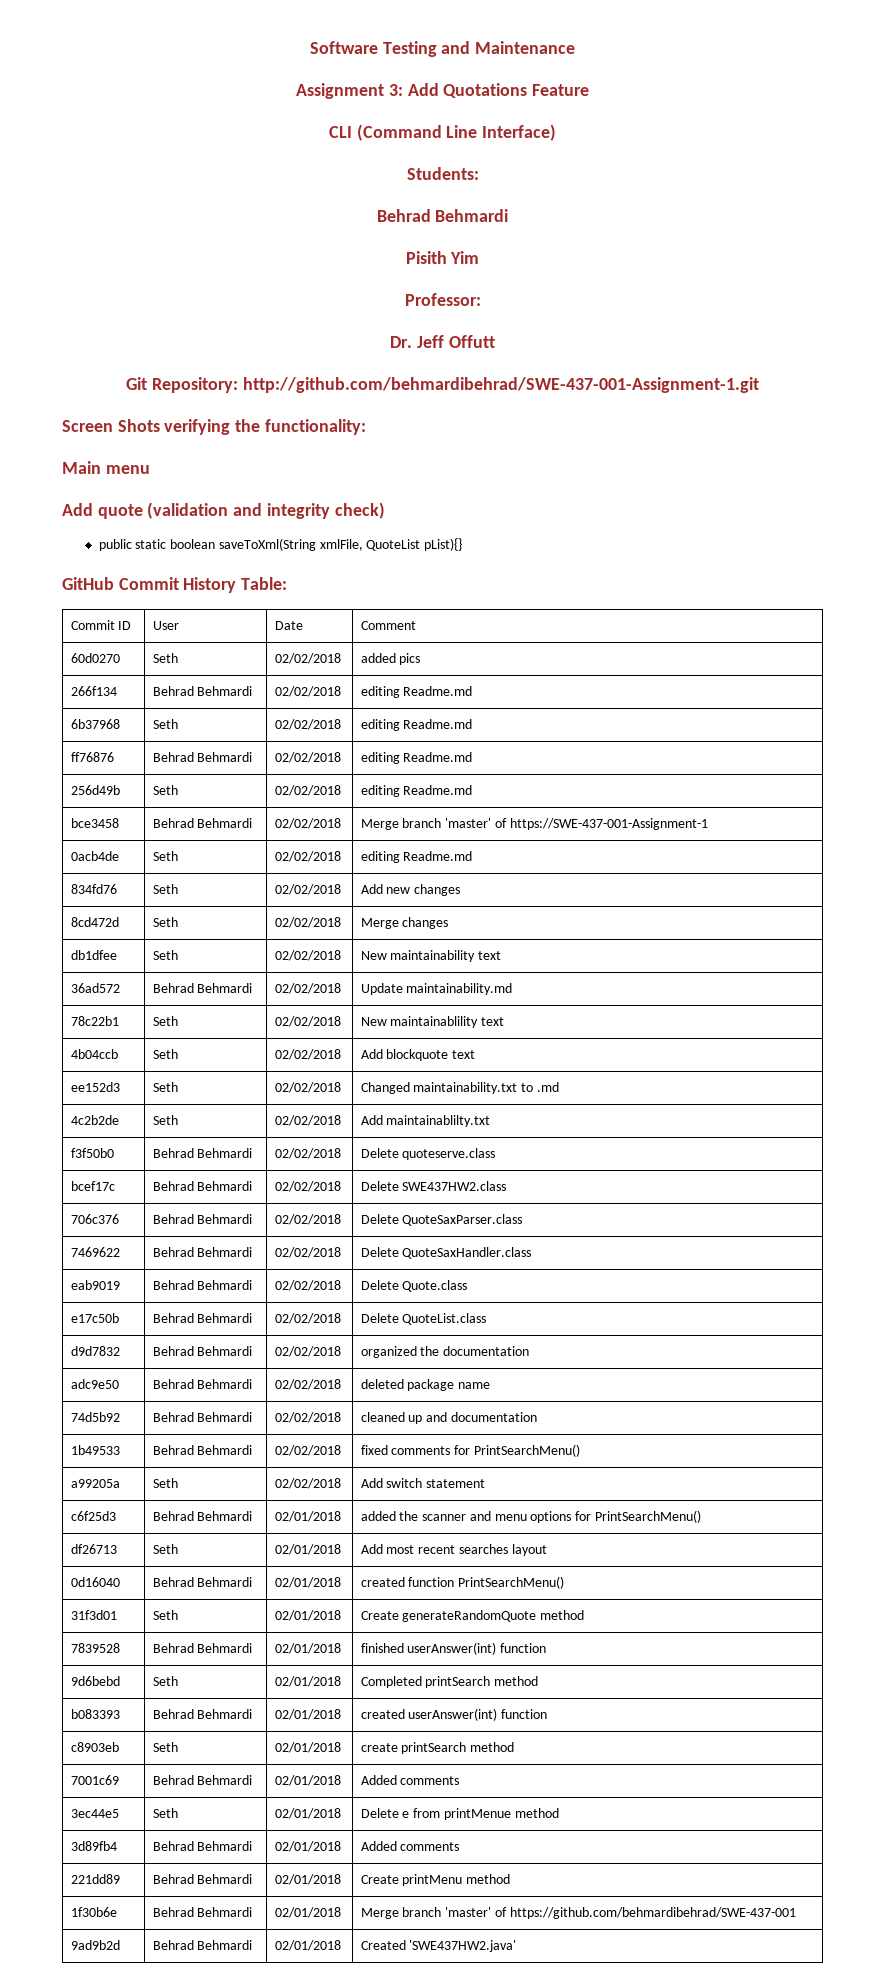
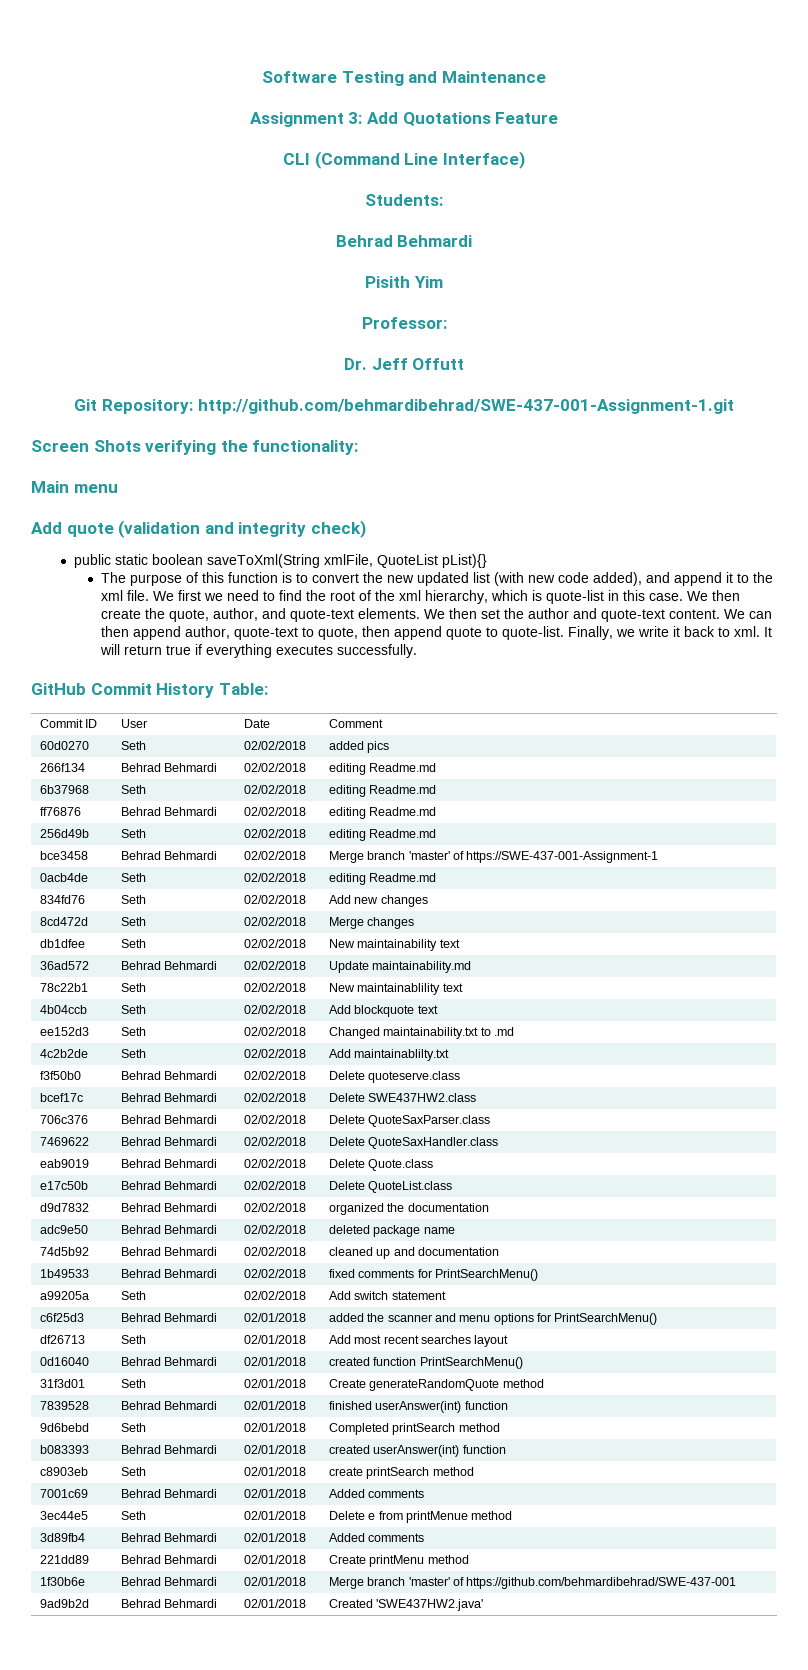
+ The purpose of this function is to convert the new updated list (with new code added), and append it to the xml file. We first we need to find the root of the xml hierarchy, which is quote-list in this case. We then create the quote, author, and quote-text elements. We then set the author and quote-text content. We can then append author, quote-text to quote, then append quote to quote-list. Finally, we write it back to xml. It will return true if everything executes successfully.

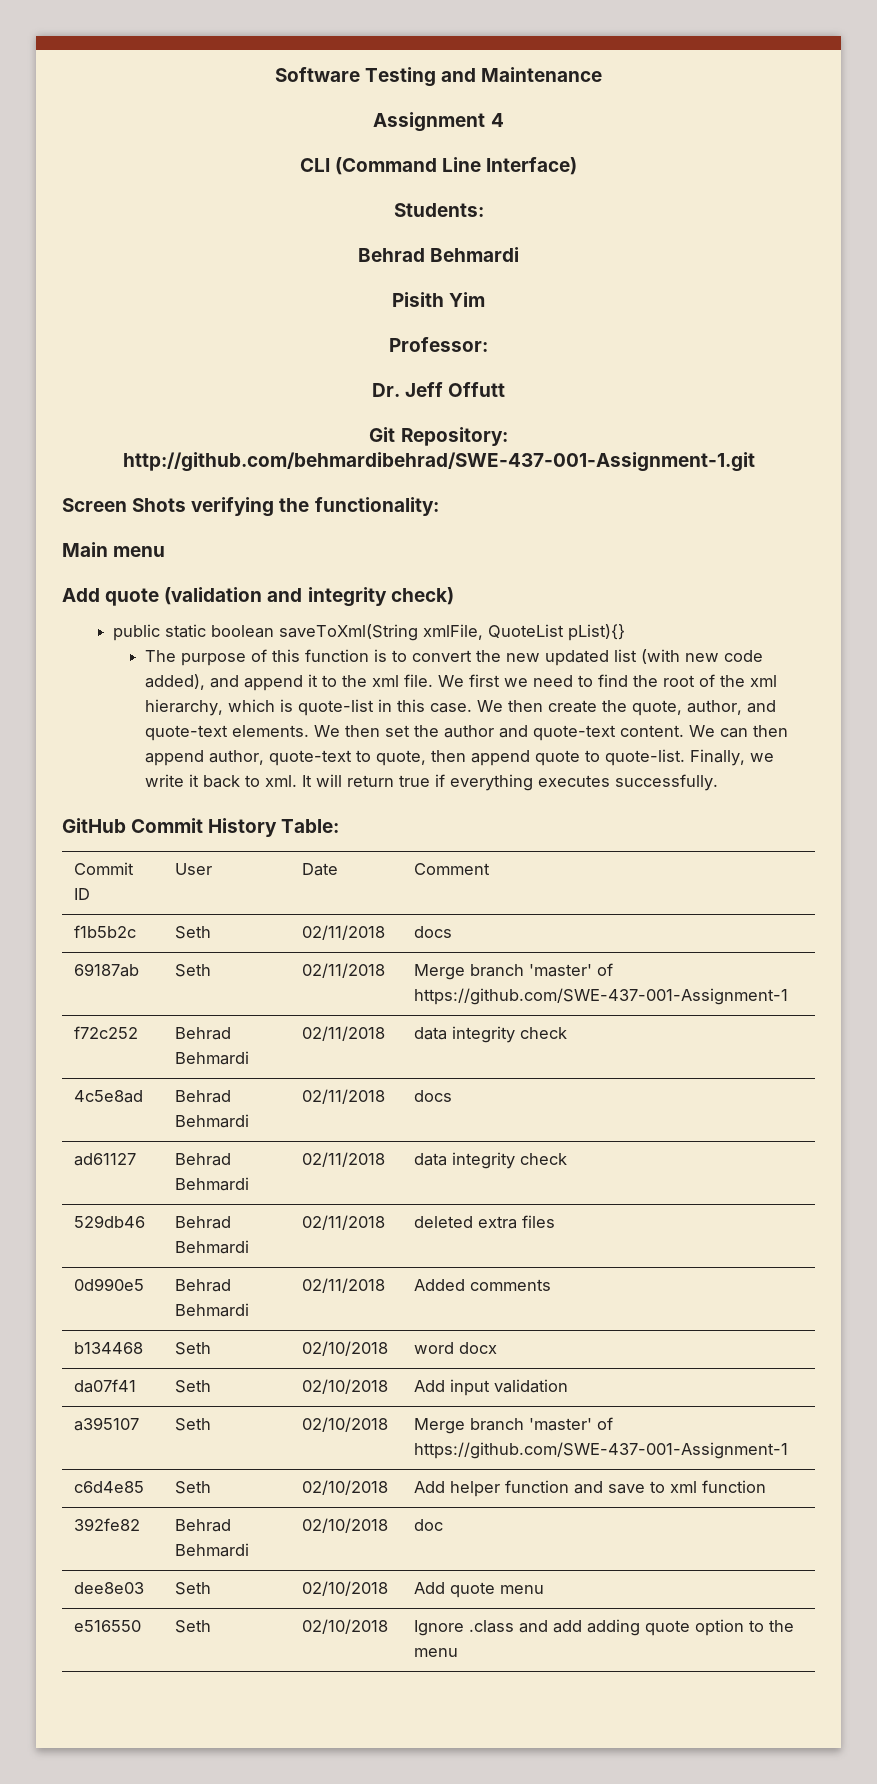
- Assignment 3: Add Quotations Feature
+ Assignment 4
- 60d0270 | Seth | 02/02/2018 | added pics
- 266f134 | Behrad Behmardi | 02/02/2018 | editing Readme.md
- 6b37968 | Seth | 02/02/2018 | editing Readme.md
- ff76876 | Behrad Behmardi | 02/02/2018 | editing Readme.md
- 256d49b | Seth | 02/02/2018 | editing Readme.md
- bce3458 | Behrad Behmardi | 02/02/2018 | Merge branch 'master' of https://SWE-437-001-Assignment-1
- 0acb4de | Seth | 02/02/2018 | editing Readme.md
- 834fd76 | Seth | 02/02/2018 | Add new changes
- 8cd472d | Seth | 02/02/2018 | Merge changes
- db1dfee | Seth | 02/02/2018 | New maintainability text
- 36ad572 | Behrad Behmardi | 02/02/2018 | Update maintainability.md
- 78c22b1 | Seth | 02/02/2018 | New maintainablility text
- 4b04ccb | Seth | 02/02/2018 | Add blockquote text
- ee152d3 | Seth | 02/02/2018 | Changed maintainability.txt to .md
- 4c2b2de | Seth | 02/02/2018 | Add maintainablilty.txt
- f3f50b0 | Behrad Behmardi | 02/02/2018 | Delete quoteserve.class
- bcef17c | Behrad Behmardi | 02/02/2018 | Delete SWE437HW2.class
- 706c376 | Behrad Behmardi | 02/02/2018 | Delete QuoteSaxParser.class
- 7469622 | Behrad Behmardi | 02/02/2018 | Delete QuoteSaxHandler.class
- eab9019 | Behrad Behmardi | 02/02/2018 | Delete Quote.class
- e17c50b | Behrad Behmardi | 02/02/2018 | Delete QuoteList.class
- d9d7832 | Behrad Behmardi | 02/02/2018 | organized the documentation
- adc9e50 | Behrad Behmardi | 02/02/2018 | deleted package name
- 74d5b92 | Behrad Behmardi | 02/02/2018 | cleaned up and documentation
- 1b49533 | Behrad Behmardi | 02/02/2018 | fixed comments for PrintSearchMenu()
- a99205a | Seth | 02/02/2018 | Add switch statement
- c6f25d3 | Behrad Behmardi | 02/01/2018 | added the scanner and menu options for PrintSearchMenu()
- df26713 | Seth | 02/01/2018 | Add most recent searches layout
- 0d16040 | Behrad Behmardi | 02/01/2018 | created function PrintSearchMenu()
- 31f3d01 | Seth | 02/01/2018 | Create generateRandomQuote method
- 7839528 | Behrad Behmardi | 02/01/2018 | finished userAnswer(int) function
- 9d6bebd | Seth | 02/01/2018 | Completed printSearch method
- b083393 | Behrad Behmardi | 02/01/2018 | created userAnswer(int) function
- c8903eb | Seth | 02/01/2018 | create printSearch method
- 7001c69 | Behrad Behmardi | 02/01/2018 | Added comments
- 3ec44e5 | Seth | 02/01/2018 | Delete e from printMenue method
- 3d89fb4 | Behrad Behmardi | 02/01/2018 | Added comments
- 221dd89 | Behrad Behmardi | 02/01/2018 | Create printMenu method
- 1f30b6e | Behrad Behmardi | 02/01/2018 | Merge branch 'master' of https://github.com/behmardibehrad/SWE-437-001
- 9ad9b2d | Behrad Behmardi | 02/01/2018 | Created 'SWE437HW2.java'
+ f1b5b2c | Seth | 02/11/2018 | docs
+ 69187ab | Seth | 02/11/2018 | Merge branch 'master' of https://github.com/SWE-437-001-Assignment-1
+ f72c252 | Behrad Behmardi | 02/11/2018 | data integrity check
+ 4c5e8ad | Behrad Behmardi | 02/11/2018 | docs
+ ad61127 | Behrad Behmardi | 02/11/2018 | data integrity check
+ 529db46 | Behrad Behmardi | 02/11/2018 | deleted extra files
+ 0d990e5 | Behrad Behmardi | 02/11/2018 | Added comments
+ b134468 | Seth | 02/10/2018 | word docx
+ da07f41 | Seth | 02/10/2018 | Add input validation
+ a395107 | Seth | 02/10/2018 | Merge branch 'master' of https://github.com/SWE-437-001-Assignment-1
+ c6d4e85 | Seth | 02/10/2018 | Add helper function and save to xml function
+ 392fe82 | Behrad Behmardi | 02/10/2018 | doc
+ dee8e03 | Seth | 02/10/2018 | Add quote menu
+ e516550 | Seth | 02/10/2018 | Ignore .class and add adding quote option to the menu

